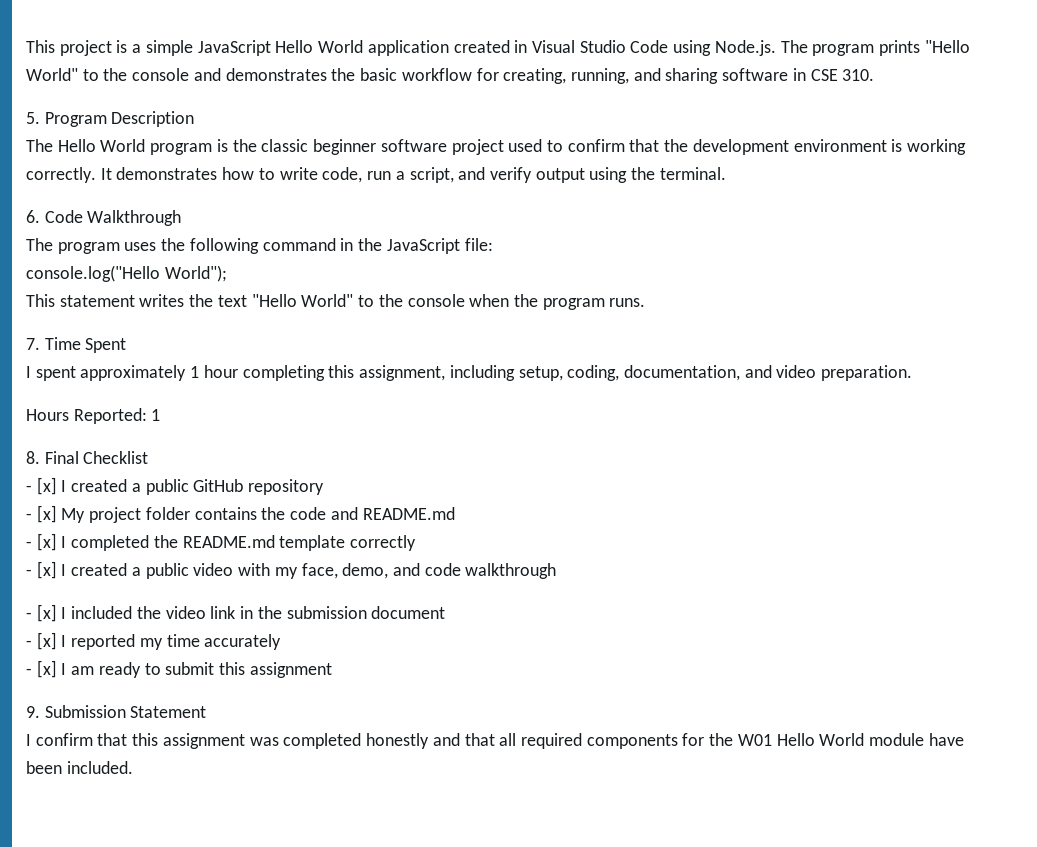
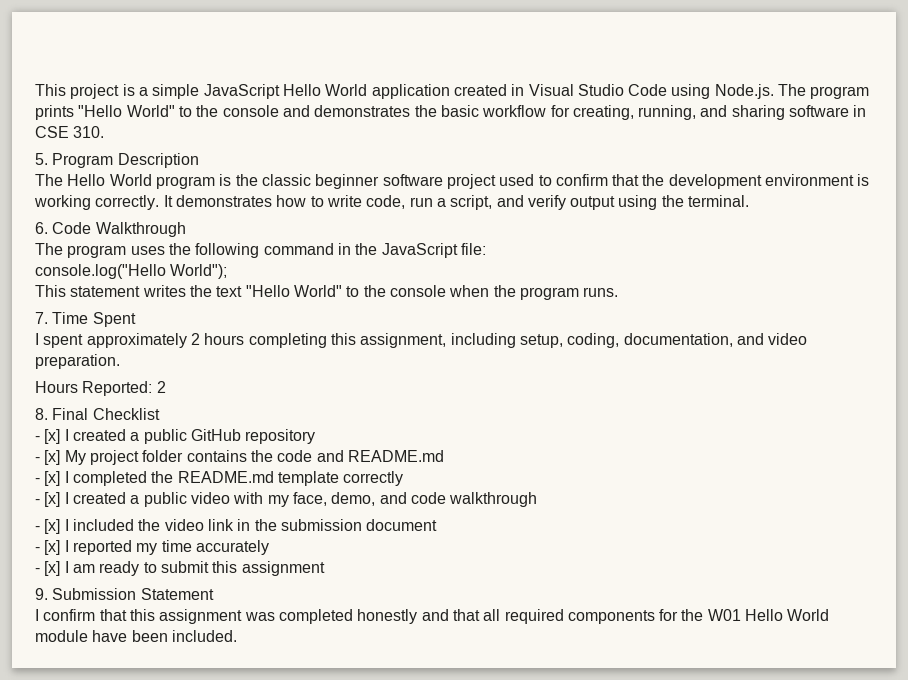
- I spent approximately 1 hour completing this assignment, including setup, coding, documentation, and video preparation.
+ I spent approximately 2 hours completing this assignment, including setup, coding, documentation, and video preparation.
- Hours Reported: 1
+ Hours Reported: 2

